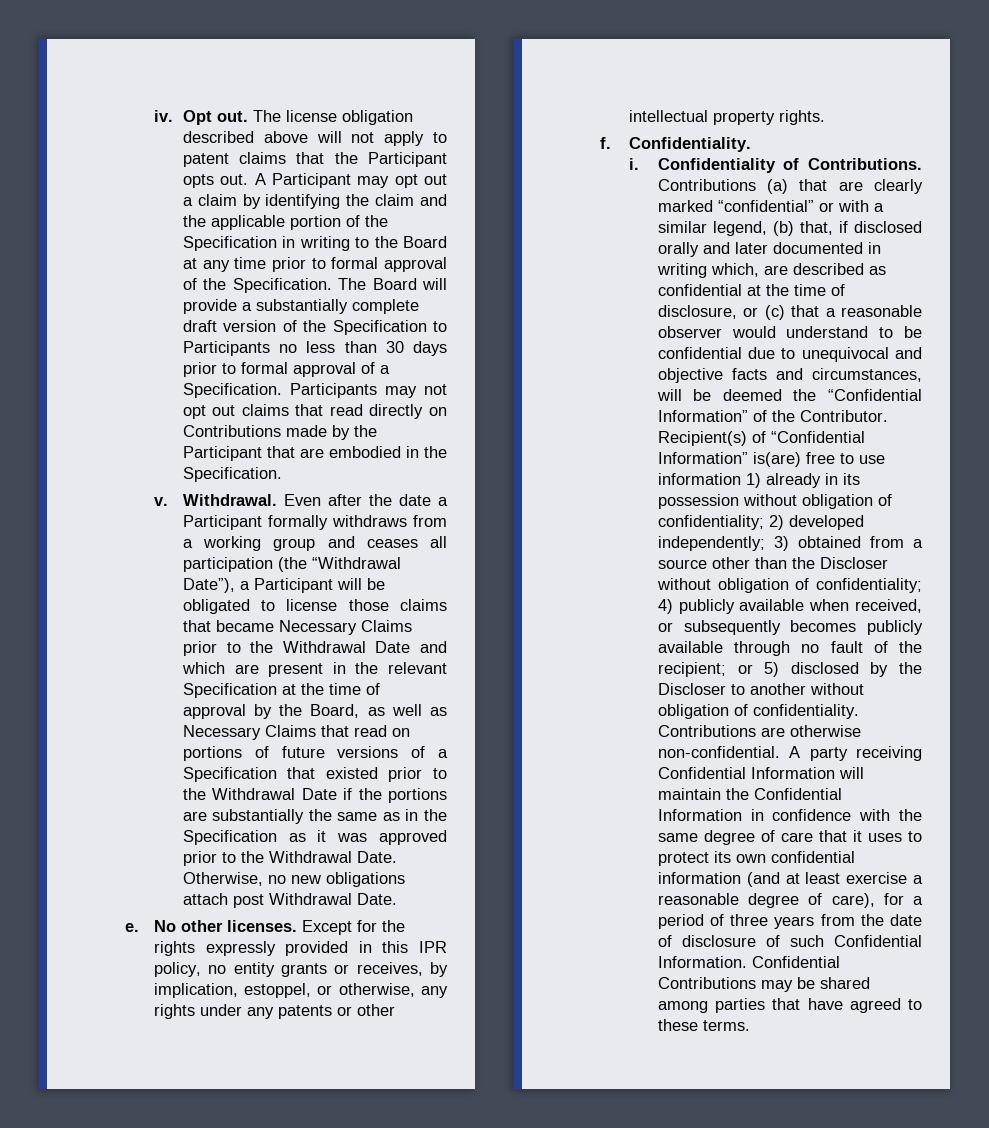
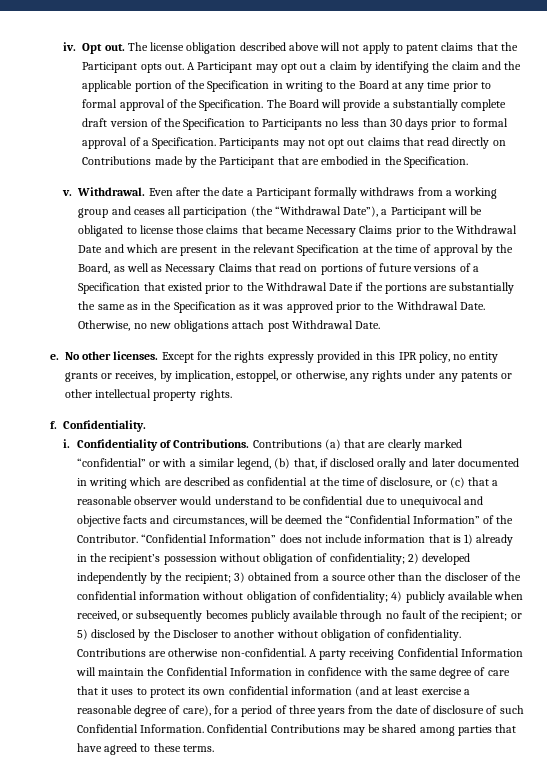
- Contributions (a) that are clearly marked “confidential” or with a similar legend, (b) that, if disclosed orally and later documented in writing which, are described as confidential at the time of disclosure, or (c) that a reasonable observer would understand to be confidential due to unequivocal and objective facts and circumstances, will be deemed the “Confidential Information” of the Contributor.
+ Contributions (a) that are clearly marked “confidential” or with a similar legend, (b) that, if disclosed orally and later documented in writing which are described as confidential at the time of disclosure, or (c) that a reasonable observer would understand to be confidential due to unequivocal and objective facts and circumstances, will be deemed the “Confidential Information” of the Contributor.
- Recipient(s) of “Confidential Information” is(are) free to use information 1) already in its possession without obligation of confidentiality; 2) developed independently; 3) obtained from a source other than the Discloser without obligation of confidentiality; 4) publicly available when received, or subsequently becomes publicly available through no fault of the recipient; or 5) disclosed by the Discloser to another without obligation of confidentiality.
+ “Confidential Information” does not include information that is 1) already in the recipient’s possession without obligation of confidentiality; 2) developed independently by the recipient; 3) obtained from a source other than the discloser of the confidential information without obligation of confidentiality; 4) publicly available when received, or subsequently becomes publicly available through no fault of the recipient; or 5) disclosed by the Discloser to another without obligation of confidentiality.

